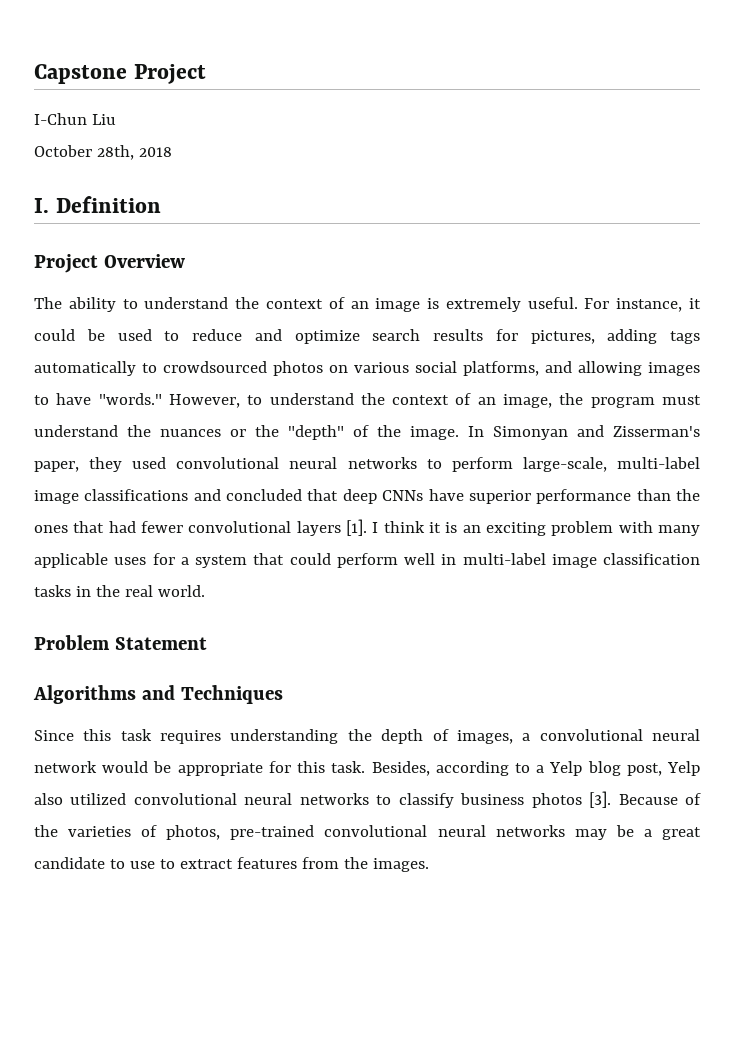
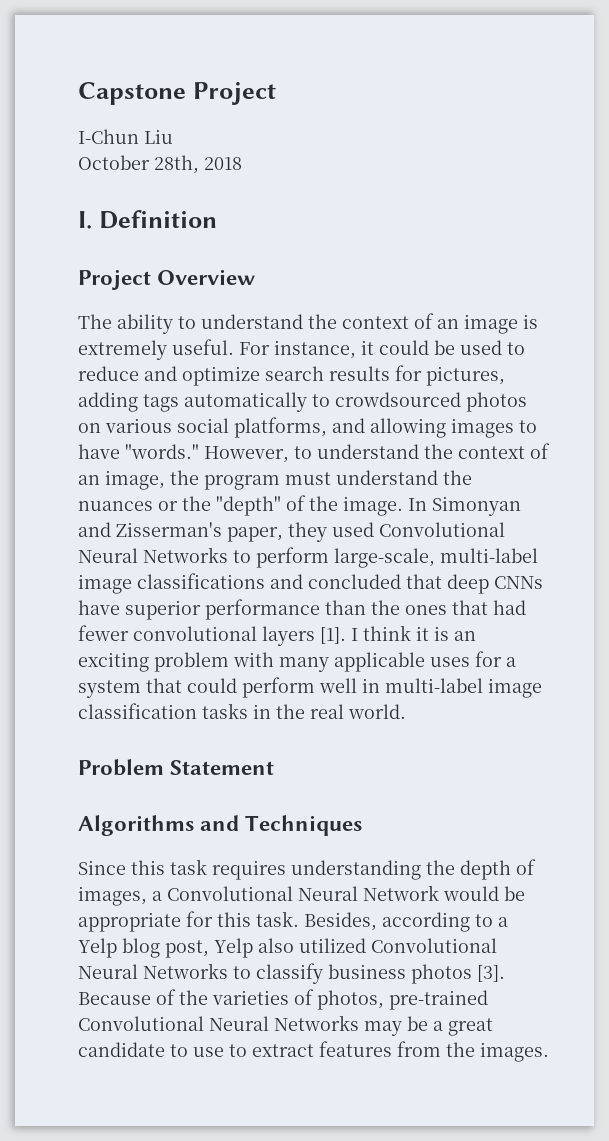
- In Simonyan and Zisserman's paper, they used convolutional neural networks to perform large-scale, multi-label image classifications and concluded that deep CNNs have superior performance than the ones that had fewer convolutional layers [1].
+ In Simonyan and Zisserman's paper, they used Convolutional Neural Networks to perform large-scale, multi-label image classifications and concluded that deep CNNs have superior performance than the ones that had fewer convolutional layers [1].
- Since this task requires understanding the depth of images, a convolutional neural network would be appropriate for this task.
+ Since this task requires understanding the depth of images, a Convolutional Neural Network would be appropriate for this task.
- Besides, according to a Yelp blog post, Yelp also utilized convolutional neural networks to classify business photos [3].
+ Besides, according to a Yelp blog post, Yelp also utilized Convolutional Neural Networks to classify business photos [3].
- Because of the varieties of photos, pre-trained convolutional neural networks may be a great candidate to use to extract features from the images.
+ Because of the varieties of photos, pre-trained Convolutional Neural Networks may be a great candidate to use to extract features from the images.

